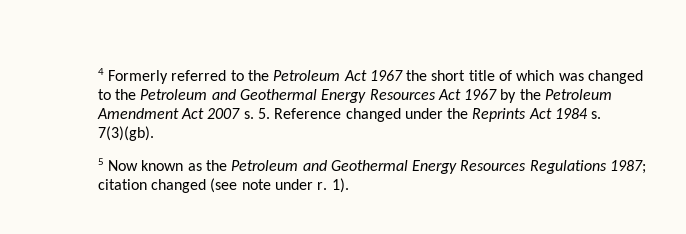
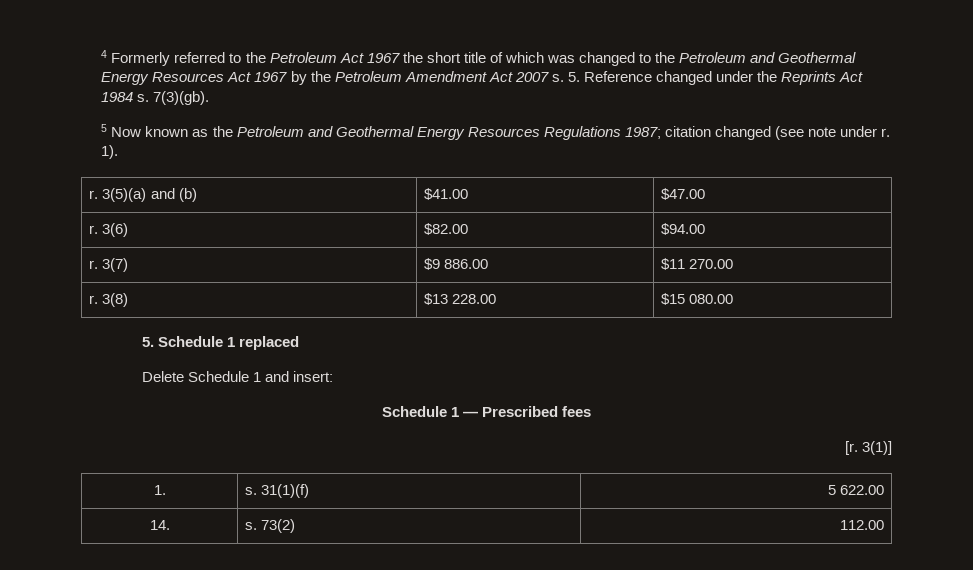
+ r. 3(5)(a) and (b) | $41.00 | $47.00
+ r. 3(6) | $82.00 | $94.00
+ r. 3(7) | $9 886.00 | $11 270.00
+ r. 3(8) | $13 228.00 | $15 080.00
+ 5. Schedule 1 replaced
+ Delete Schedule 1 and insert:
+ Schedule 1 — Prescribed fees
+ [r. 3(1)]
+ 1. | s. 31(1)(f) | 5 622.00
+ 14. | s. 73(2) | 112.00

